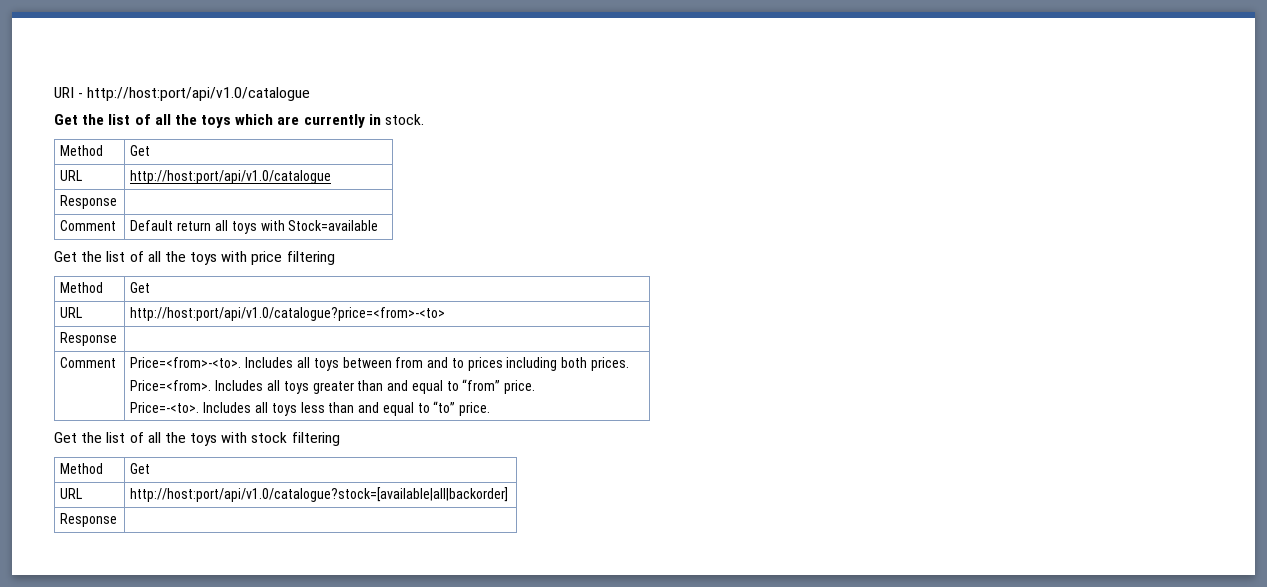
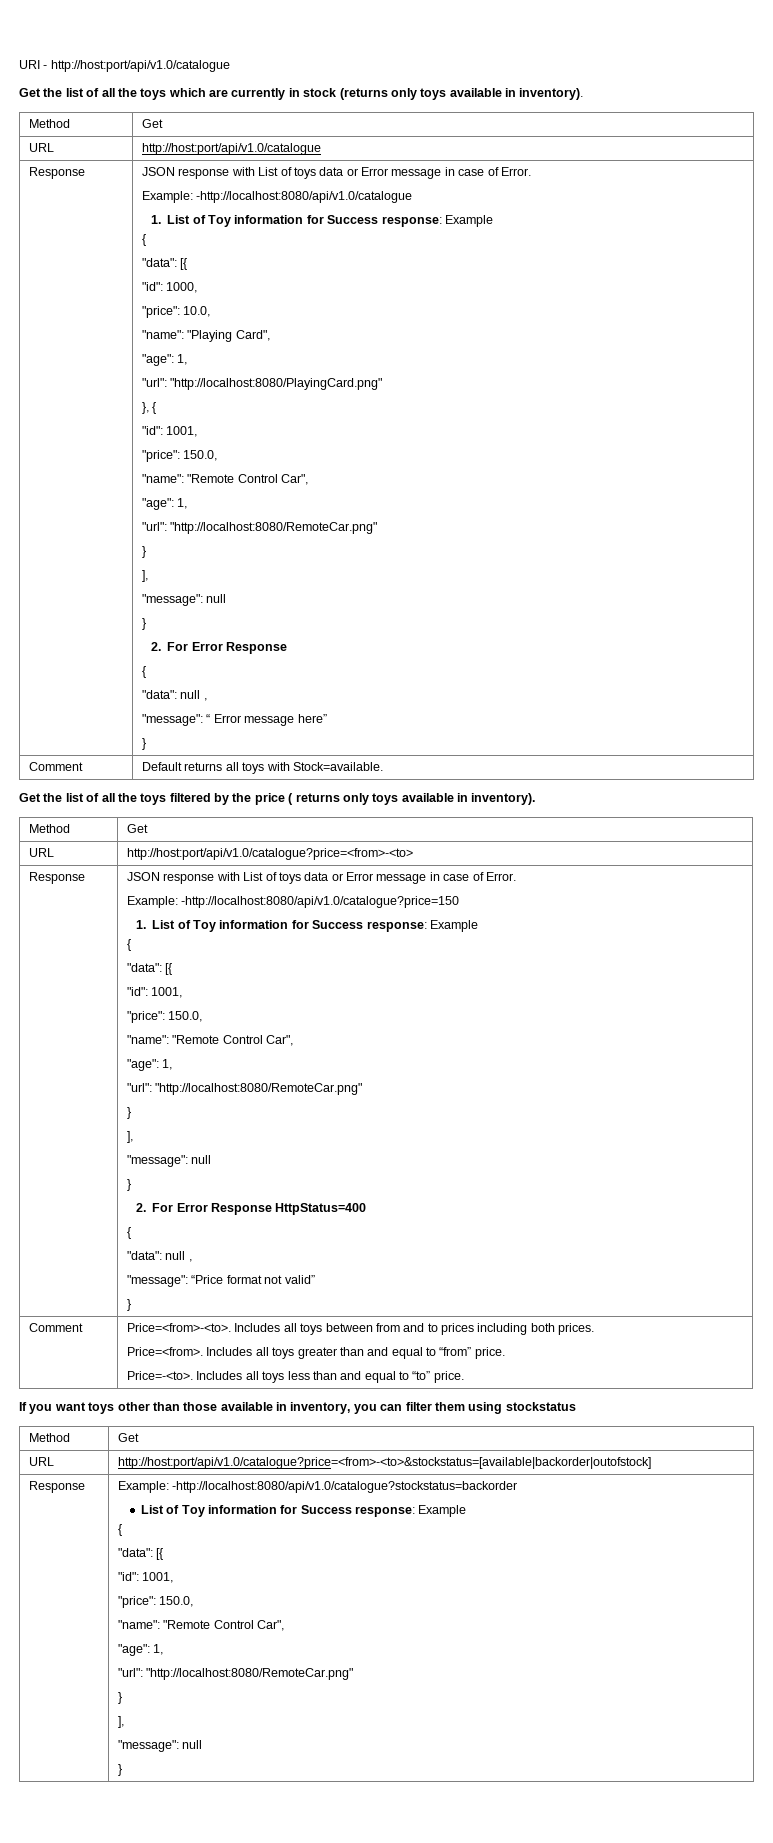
- Get the list of all the toys which are currently in stock.
+ Get the list of all the toys which are currently in stock (returns only toys available in inventory).
  URL | http://host:port/api/v1.0/catalogue
- Response
+ Response | JSON response with List of toys data or Error message in case of Error.
+ Example: -http://localhost:8080/api/v1.0/catalogue
+ 1. List of Toy information for Success response: Example
+ {
+ "data": [{
+ "id": 1000,
+ "price": 10.0,
+ "name": "Playing Card",
+ "age": 1,
+ "url": "http://localhost:8080/PlayingCard.png"
+ }, {
+ "id": 1001,
+ "price": 150.0,
+ "name": "Remote Control Car",
+ "age": 1,
+ "url": "http://localhost:8080/RemoteCar.png"
+ }
+ ],
+ "message": null
+ }
+ 2. For Error Response
+ {
+ "data": null ,
+ "message": “ Error message here”
+ }
- Comment | Default return all toys with Stock=available
- Get the list of all the toys with price filtering
+ Comment | Default returns all toys with Stock=available.
+ Get the list of all the toys filtered by the price ( returns only toys available in inventory).
  URL | http://host:port/api/v1.0/catalogue?price=<from>-<to>
- Response
+ Response | JSON response with List of toys data or Error message in case of Error.
+ Example: -http://localhost:8080/api/v1.0/catalogue?price=150
+ 1. List of Toy information for Success response: Example
+ {
+ "data": [{
+ "id": 1001,
+ "price": 150.0,
+ "name": "Remote Control Car",
+ "age": 1,
+ "url": "http://localhost:8080/RemoteCar.png"
+ }
+ ],
+ "message": null
+ }
+ 2. For Error Response HttpStatus=400
+ {
+ "data": null ,
+ "message": “Price format not valid”
+ }
- Get the list of all the toys with stock filtering
+ If you want toys other than those available in inventory, you can filter them using stockstatus
  Method | Get
- URL | http://host:port/api/v1.0/catalogue?stock=[available|all|backorder]
- Response |
+ URL | http://host:port/api/v1.0/catalogue?price=<from>-<to>&stockstatus=[available|backorder|outofstock]
+ Response | Example: -http://localhost:8080/api/v1.0/catalogue?stockstatus=backorder
+ List of Toy information for Success response: Example
+ {
+ "data": [{
+ "id": 1001,
+ "price": 150.0,
+ "name": "Remote Control Car",
+ "age": 1,
+ "url": "http://localhost:8080/RemoteCar.png"
+ }
+ ],
+ "message": null
+ }

